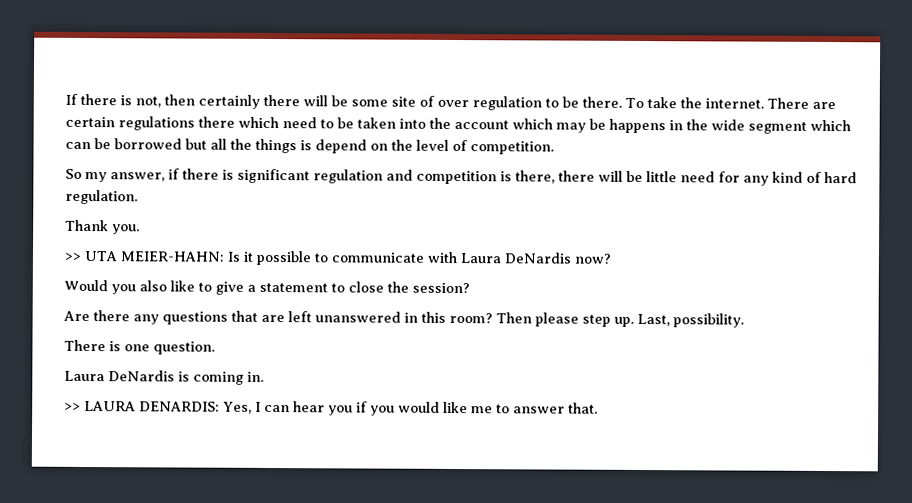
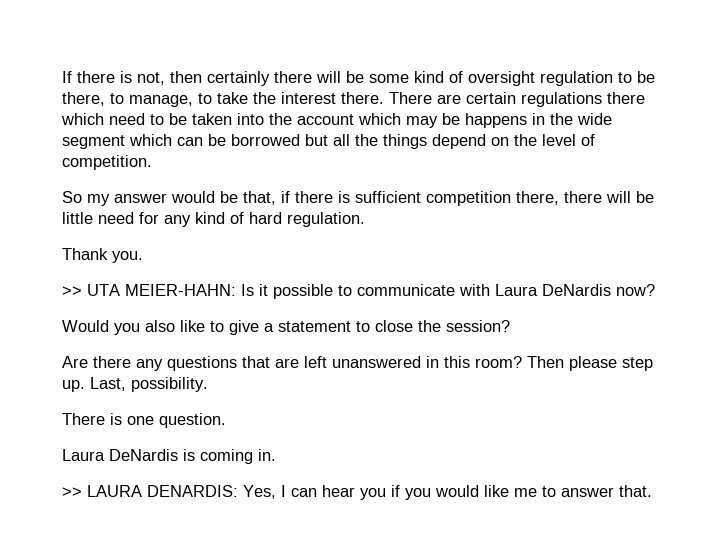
- If there is not, then certainly there will be some site of over regulation to be there. To take the internet.
+ If there is not, then certainly there will be some kind of oversight regulation to be there, to manage, to take the interest there.
- There are certain regulations there which need to be taken into the account which may be happens in the wide segment which can be borrowed but all the things is depend on the level of competition.
+ There are certain regulations there which need to be taken into the account which may be happens in the wide segment which can be borrowed but all the things depend on the level of competition.
- So my answer, if there is significant regulation and competition is there, there will be little need for any kind of hard regulation.
+ So my answer would be that, if there is sufficient competition there, there will be little need for any kind of hard regulation.

